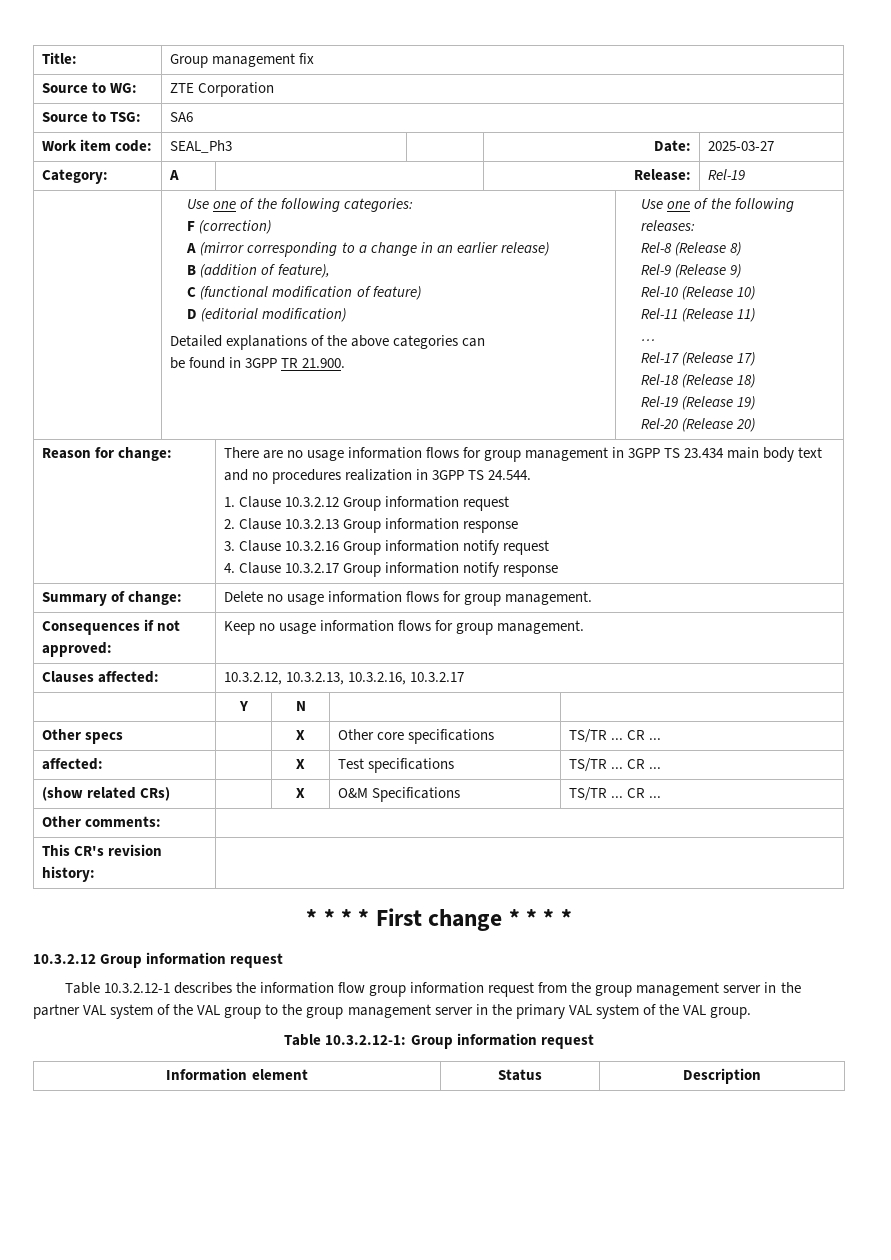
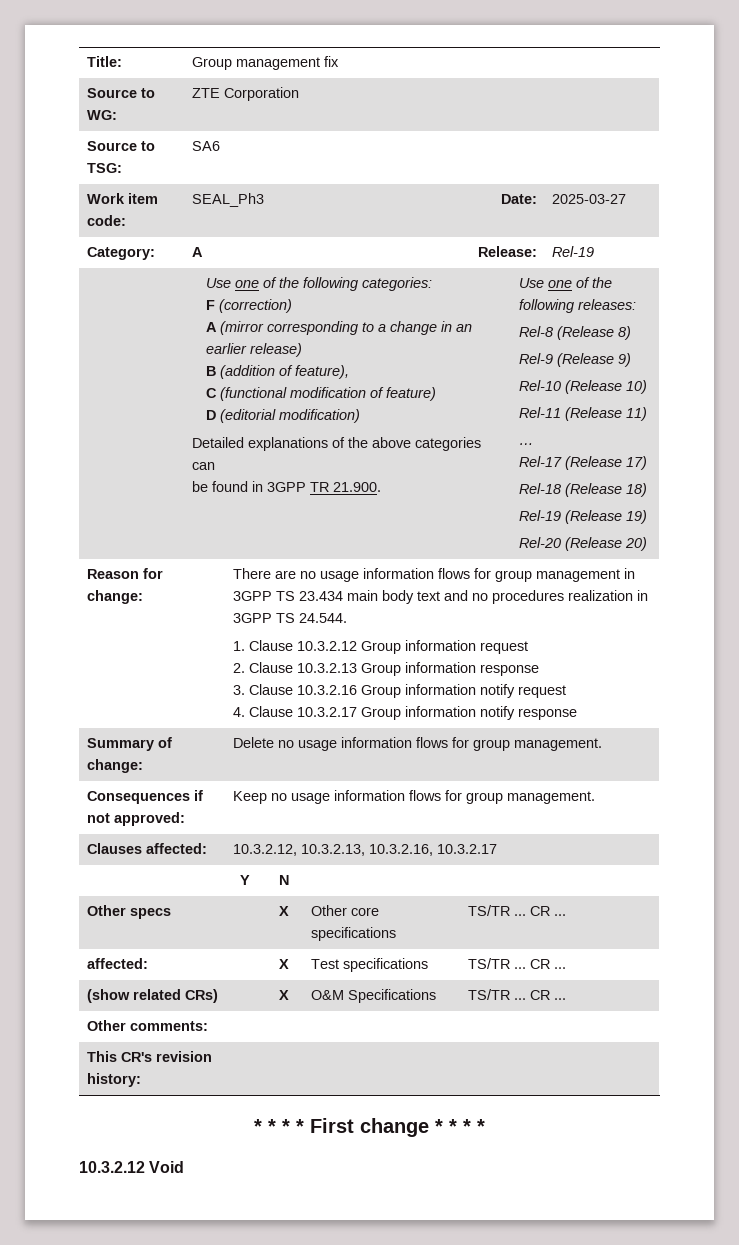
  * * * * First change * * * *
- 10.3.2.12 Group information request
- Table 10.3.2.12-1 describes the information flow group information request from the group management server in the partner VAL system of the VAL group to the group management server in the primary VAL system of the VAL group.
- Table 10.3.2.12-1: Group information request
- Information element | Status | Description
+ 10.3.2.12 Void

